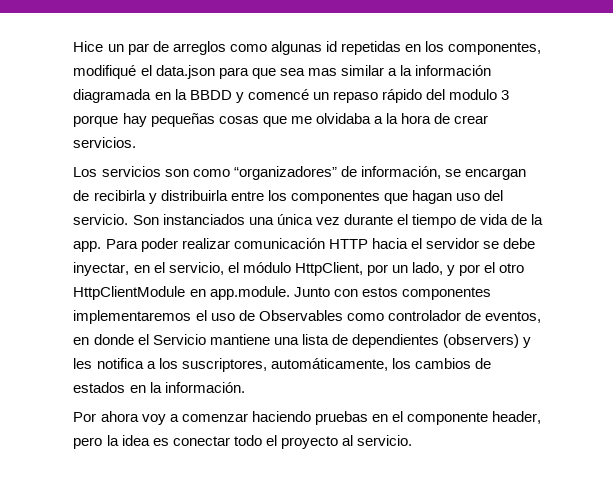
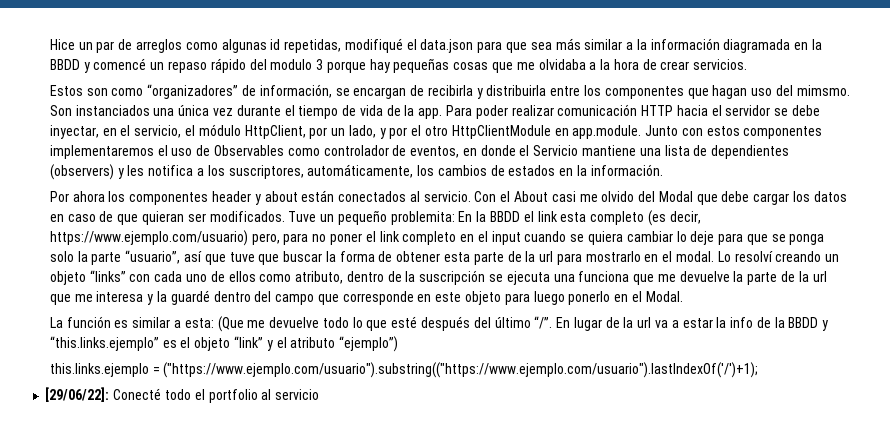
- Hice un par de arreglos como algunas id repetidas en los componentes, modifiqué el data.json para que sea mas similar a la información diagramada en la BBDD y comencé un repaso rápido del modulo 3 porque hay pequeñas cosas que me olvidaba a la hora de crear servicios.
+ Hice un par de arreglos como algunas id repetidas, modifiqué el data.json para que sea más similar a la información diagramada en la BBDD y comencé un repaso rápido del modulo 3 porque hay pequeñas cosas que me olvidaba a la hora de crear servicios.
- Los servicios son como “organizadores” de información, se encargan de recibirla y distribuirla entre los componentes que hagan uso del servicio.
+ Estos son como “organizadores” de información, se encargan de recibirla y distribuirla entre los componentes que hagan uso del mimsmo.
- Por ahora voy a comenzar haciendo pruebas en el componente header, pero la idea es conectar todo el proyecto al servicio.
+ Por ahora los componentes header y about están conectados al servicio. Con el About casi me olvido del Modal que debe cargar los datos en caso de que quieran ser modificados. Tuve un pequeño problemita: En la BBDD el link esta completo (es decir, https://www.ejemplo.com/usuario) pero, para no poner el link completo en el input cuando se quiera cambiar lo deje para que se ponga solo la parte “usuario”, así que tuve que buscar la forma de obtener esta parte de la url para mostrarlo en el modal. Lo resolví creando un objeto “links” con cada uno de ellos como atributo, dentro de la suscripción se ejecuta una funciona que me devuelve la parte de la url que me interesa y la guardé dentro del campo que corresponde en este objeto para luego ponerlo en el Modal.
+ La función es similar a esta: (Que me devuelve todo lo que esté después del último “/”. En lugar de la url va a estar la info de la BBDD y “this.links.ejemplo” es el objeto “link” y el atributo “ejemplo”)
+ this.links.ejemplo = ("https://www.ejemplo.com/usuario").substring(("https://www.ejemplo.com/usuario").lastIndexOf('/')+1);
+ [29/06/22]: Conecté todo el portfolio al servicio

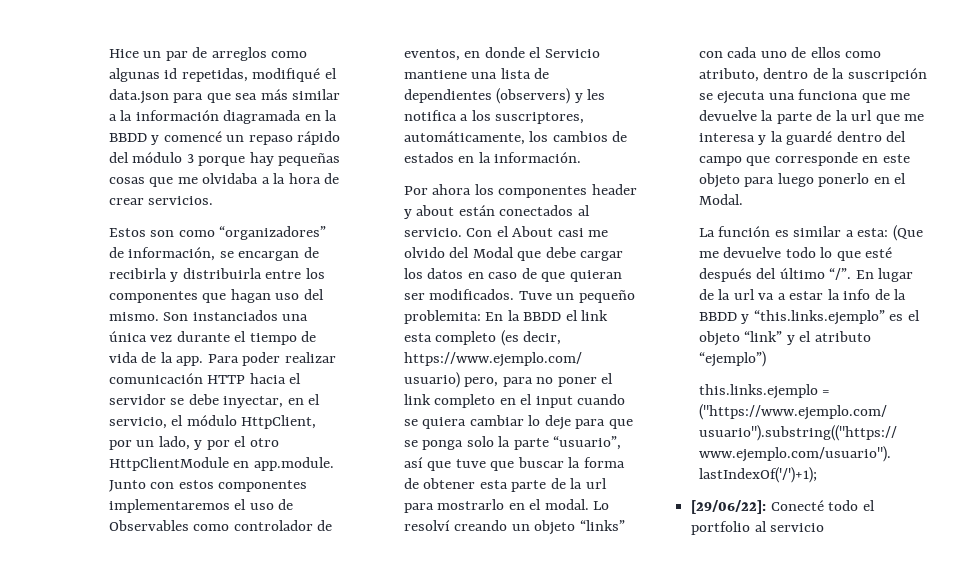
- Hice un par de arreglos como algunas id repetidas, modifiqué el data.json para que sea más similar a la información diagramada en la BBDD y comencé un repaso rápido del modulo 3 porque hay pequeñas cosas que me olvidaba a la hora de crear servicios.
+ Hice un par de arreglos como algunas id repetidas, modifiqué el data.json para que sea más similar a la información diagramada en la BBDD y comencé un repaso rápido del módulo 3 porque hay pequeñas cosas que me olvidaba a la hora de crear servicios.
- Estos son como “organizadores” de información, se encargan de recibirla y distribuirla entre los componentes que hagan uso del mimsmo.
+ Estos son como “organizadores” de información, se encargan de recibirla y distribuirla entre los componentes que hagan uso del mismo.

